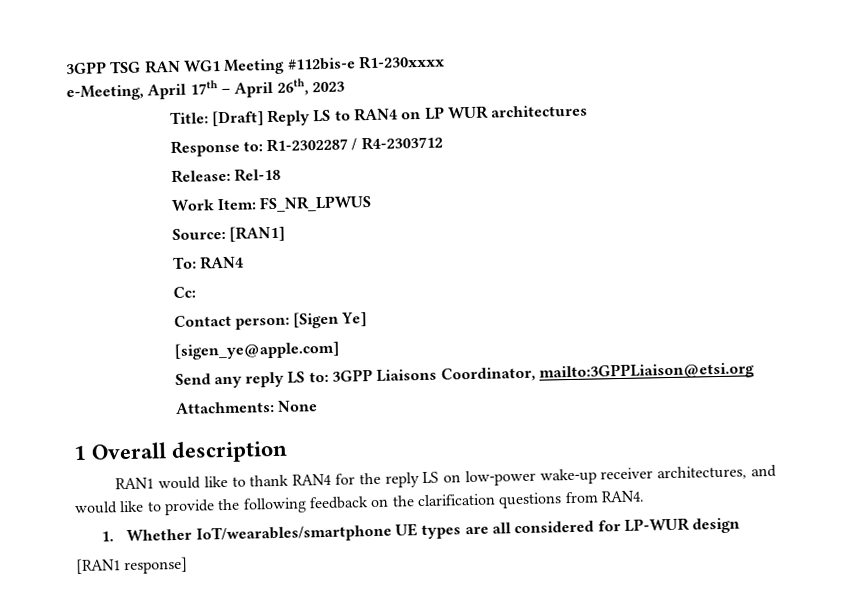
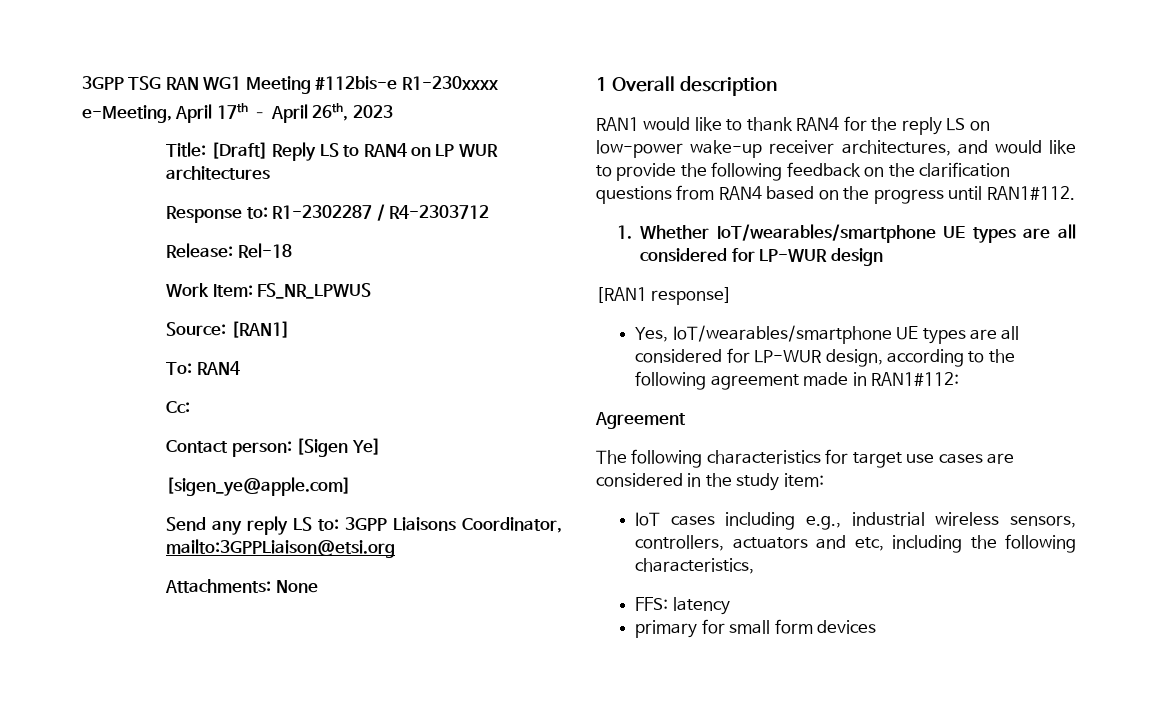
- RAN1 would like to thank RAN4 for the reply LS on low-power wake-up receiver architectures, and would like to provide the following feedback on the clarification questions from RAN4.
+ RAN1 would like to thank RAN4 for the reply LS on low-power wake-up receiver architectures, and would like to provide the following feedback on the clarification questions from RAN4 based on the progress until RAN1#112.
+ Yes, IoT/wearables/smartphone UE types are all considered for LP-WUR design, according to the following agreement made in RAN1#112:
+ Agreement
+ The following characteristics for target use cases are considered in the study item:
+ IoT cases including e.g., industrial wireless sensors, controllers, actuators and etc, including the following characteristics,
+ FFS: latency
+ primary for small form devices

